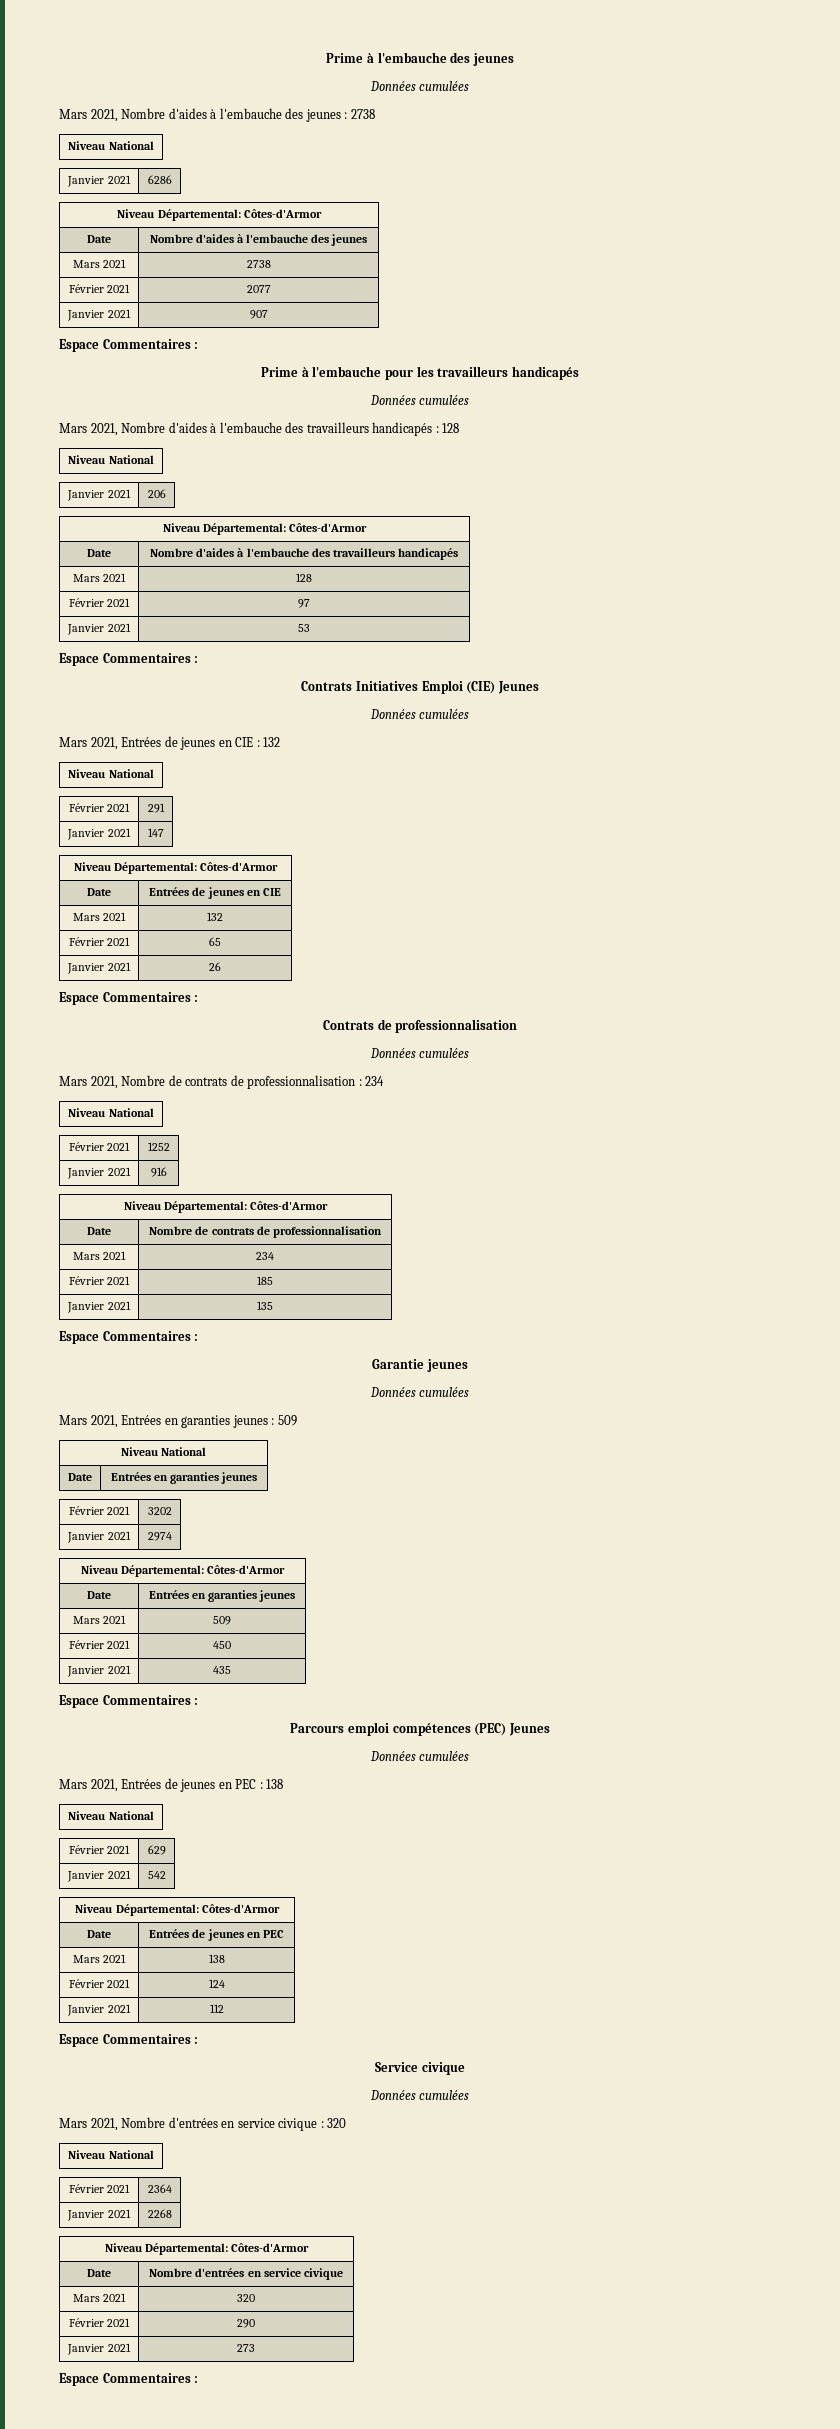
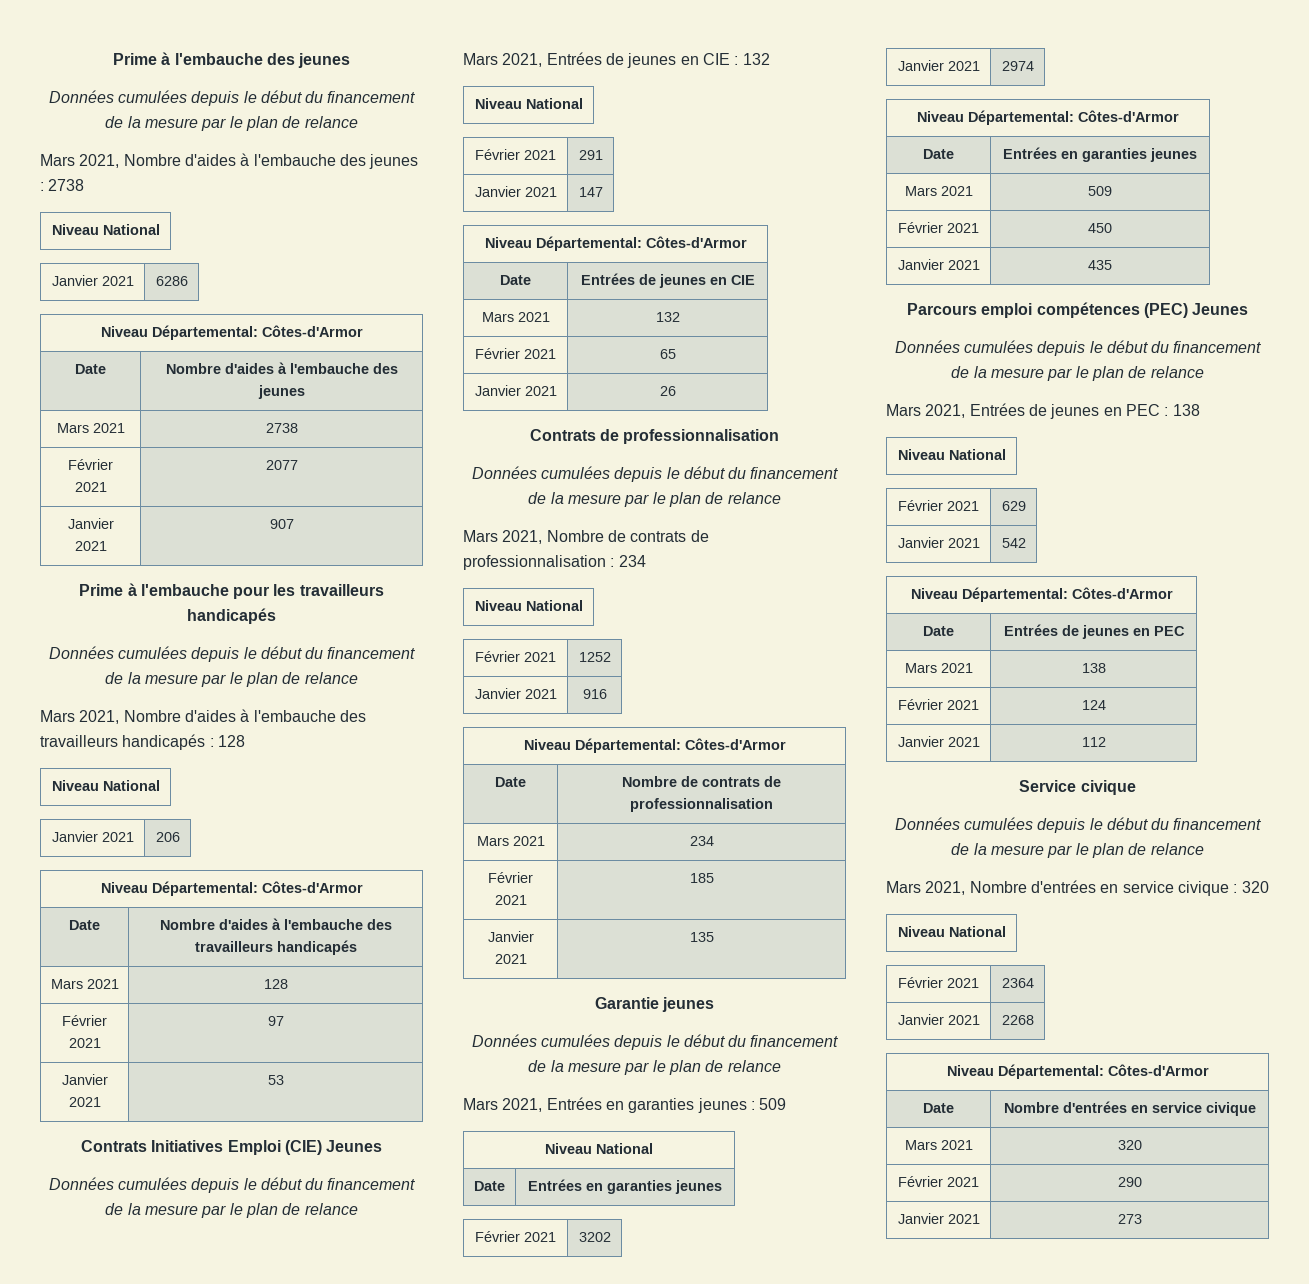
  Prime à l'embauche des jeunes
- Données cumulées
+ Données cumulées depuis le début du financement de la mesure par le plan de relance
  Janvier 2021 | 907
- Espace Commentaires :
  Prime à l'embauche pour les travailleurs handicapés
- Données cumulées
+ Données cumulées depuis le début du financement de la mesure par le plan de relance
  Janvier 2021 | 53
- Espace Commentaires :
  Contrats Initiatives Emploi (CIE) Jeunes
- Données cumulées
+ Données cumulées depuis le début du financement de la mesure par le plan de relance
  Janvier 2021 | 26
- Espace Commentaires :
  Contrats de professionnalisation
- Données cumulées
+ Données cumulées depuis le début du financement de la mesure par le plan de relance
  Janvier 2021 | 135
- Espace Commentaires :
  Garantie jeunes
- Données cumulées
+ Données cumulées depuis le début du financement de la mesure par le plan de relance
  Janvier 2021 | 435
- Espace Commentaires :
  Parcours emploi compétences (PEC) Jeunes
- Données cumulées
+ Données cumulées depuis le début du financement de la mesure par le plan de relance
  Janvier 2021 | 112
- Espace Commentaires :
  Service civique
- Données cumulées
+ Données cumulées depuis le début du financement de la mesure par le plan de relance
  Janvier 2021 | 273
- Espace Commentaires :

